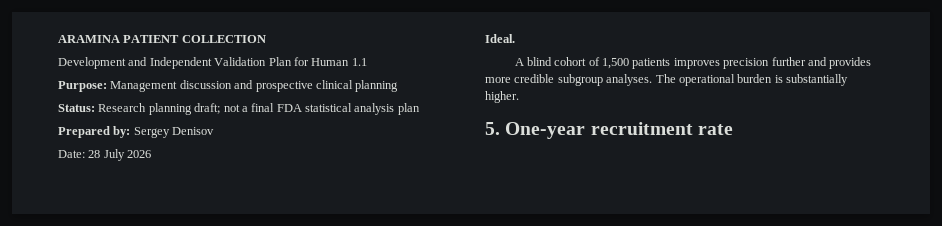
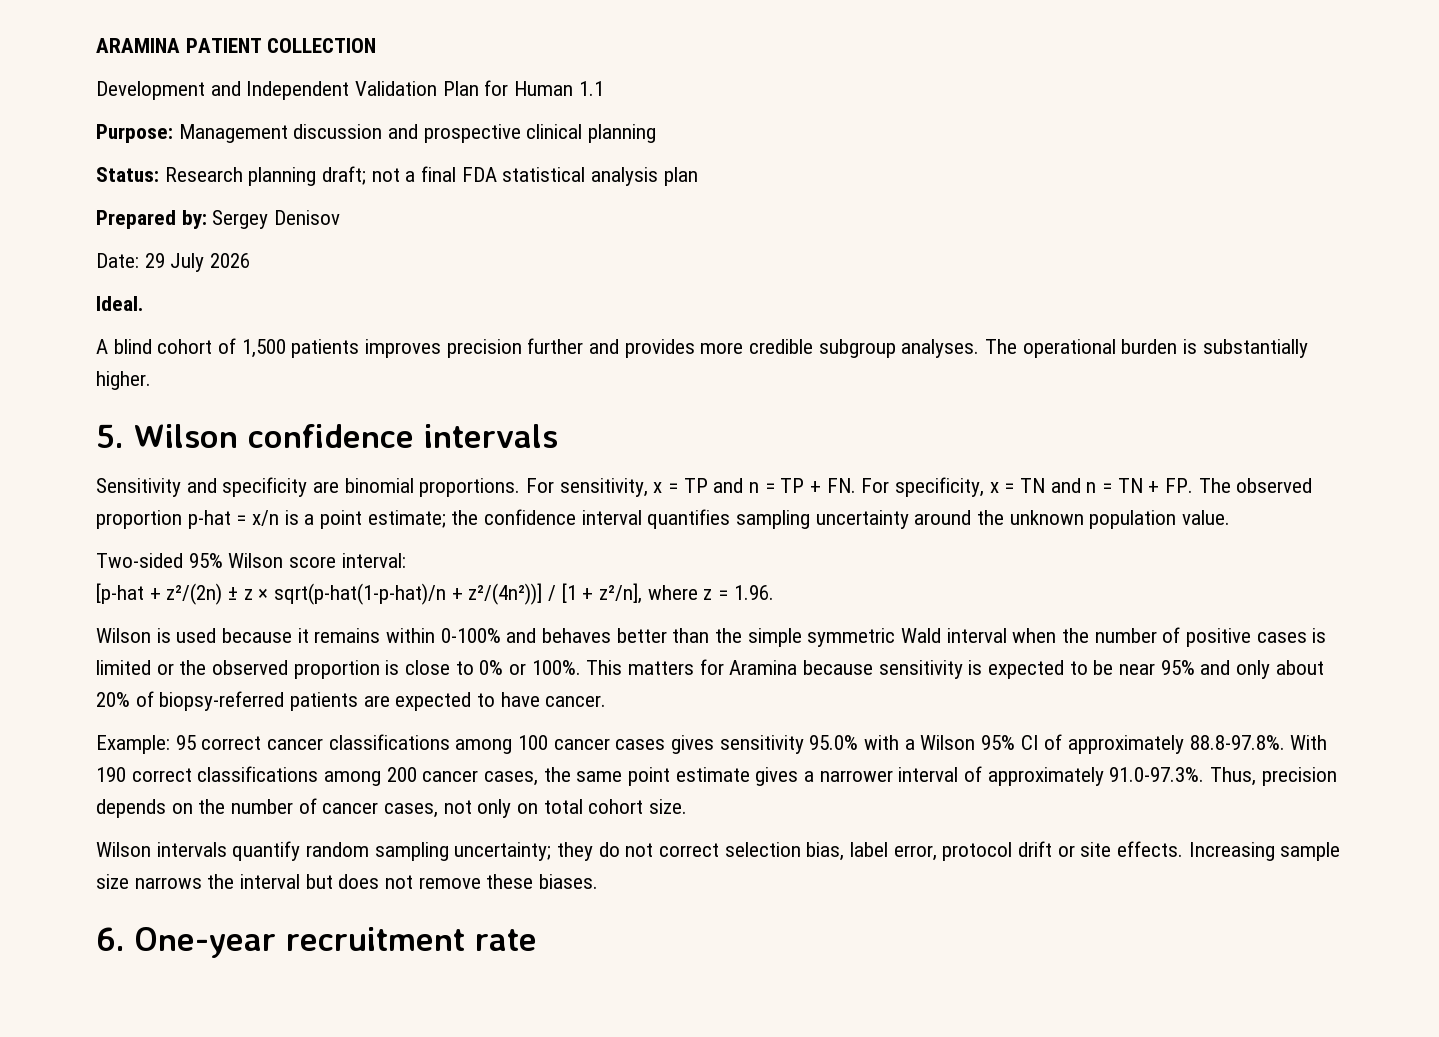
- Date: 28 July 2026
+ Date: 29 July 2026
- 5. One-year recruitment rate
+ 5. Wilson confidence intervals
+ Sensitivity and specificity are binomial proportions. For sensitivity, x = TP and n = TP + FN. For specificity, x = TN and n = TN + FP. The observed proportion p-hat = x/n is a point estimate; the confidence interval quantifies sampling uncertainty around the unknown population value.
+ Two-sided 95% Wilson score interval:
+ [p-hat + z²/(2n) ± z × sqrt(p-hat(1-p-hat)/n + z²/(4n²))] / [1 + z²/n], where z = 1.96.
+ Wilson is used because it remains within 0-100% and behaves better than the simple symmetric Wald interval when the number of positive cases is limited or the observed proportion is close to 0% or 100%. This matters for Aramina because sensitivity is expected to be near 95% and only about 20% of biopsy-referred patients are expected to have cancer.
+ Example: 95 correct cancer classifications among 100 cancer cases gives sensitivity 95.0% with a Wilson 95% CI of approximately 88.8-97.8%. With 190 correct classifications among 200 cancer cases, the same point estimate gives a narrower interval of approximately 91.0-97.3%. Thus, precision depends on the number of cancer cases, not only on total cohort size.
+ Wilson intervals quantify random sampling uncertainty; they do not correct selection bias, label error, protocol drift or site effects. Increasing sample size narrows the interval but does not remove these biases.
+ 6. One-year recruitment rate

